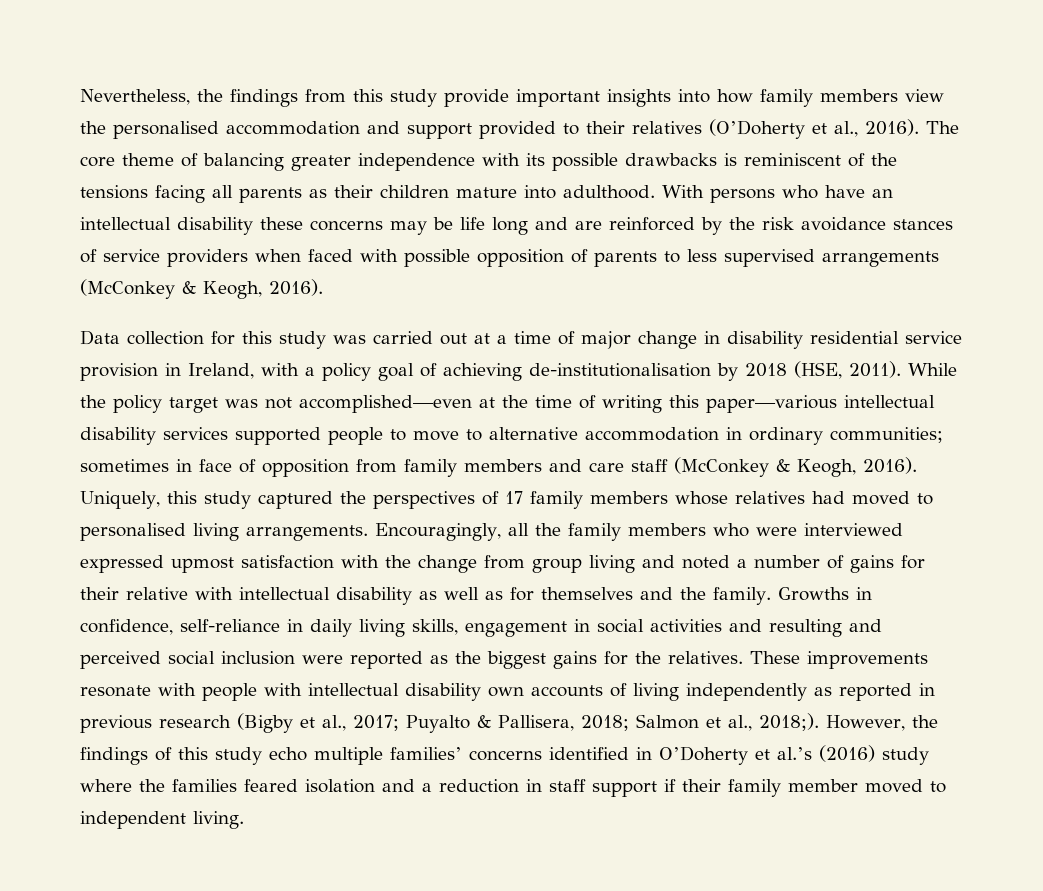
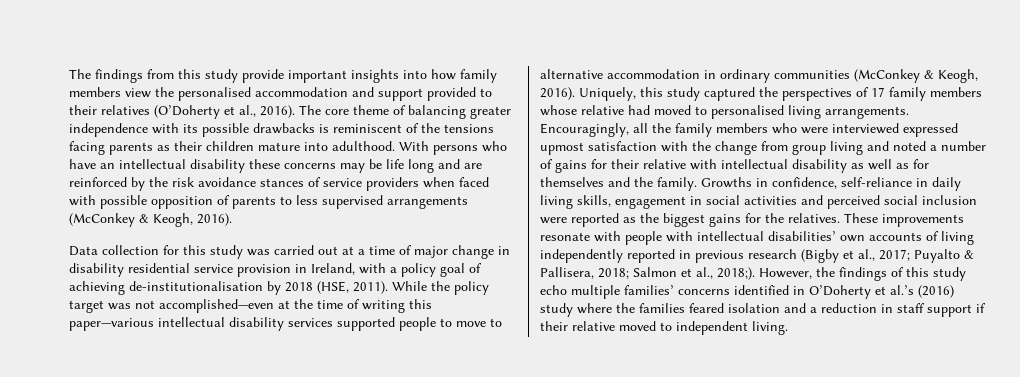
- Nevertheless, the findings from this study provide important insights into how family members view the personalised accommodation and support provided to their relatives (O’Doherty et al., 2016).
+ The findings from this study provide important insights into how family members view the personalised accommodation and support provided to their relatives (O’Doherty et al., 2016).
- The core theme of balancing greater independence with its possible drawbacks is reminiscent of the tensions facing all parents as their children mature into adulthood.
+ The core theme of balancing greater independence with its possible drawbacks is reminiscent of the tensions facing parents as their children mature into adulthood.
- While the policy target was not accomplished—even at the time of writing this paper—various intellectual disability services supported people to move to alternative accommodation in ordinary communities; sometimes in face of opposition from family members and care staff (McConkey & Keogh, 2016).
+ While the policy target was not accomplished—even at the time of writing this paper—various intellectual disability services supported people to move to alternative accommodation in ordinary communities (McConkey & Keogh, 2016).
- Uniquely, this study captured the perspectives of 17 family members whose relatives had moved to personalised living arrangements.
+ Uniquely, this study captured the perspectives of 17 family members whose relative had moved to personalised living arrangements.
- Growths in confidence, self-reliance in daily living skills, engagement in social activities and resulting and perceived social inclusion were reported as the biggest gains for the relatives.
+ Growths in confidence, self-reliance in daily living skills, engagement in social activities and perceived social inclusion were reported as the biggest gains for the relatives.
- These improvements resonate with people with intellectual disability own accounts of living independently as reported in previous research (Bigby et al., 2017; Puyalto & Pallisera, 2018; Salmon et al., 2018;).
+ These improvements resonate with people with intellectual disabilities’ own accounts of living independently reported in previous research (Bigby et al., 2017; Puyalto & Pallisera, 2018; Salmon et al., 2018;).
- However, the findings of this study echo multiple families’ concerns identified in O’Doherty et al.’s (2016) study where the families feared isolation and a reduction in staff support if their family member moved to independent living.
+ However, the findings of this study echo multiple families’ concerns identified in O’Doherty et al.’s (2016) study where the families feared isolation and a reduction in staff support if their relative moved to independent living.

